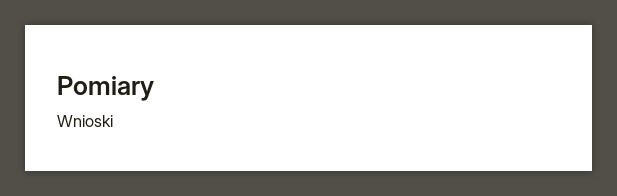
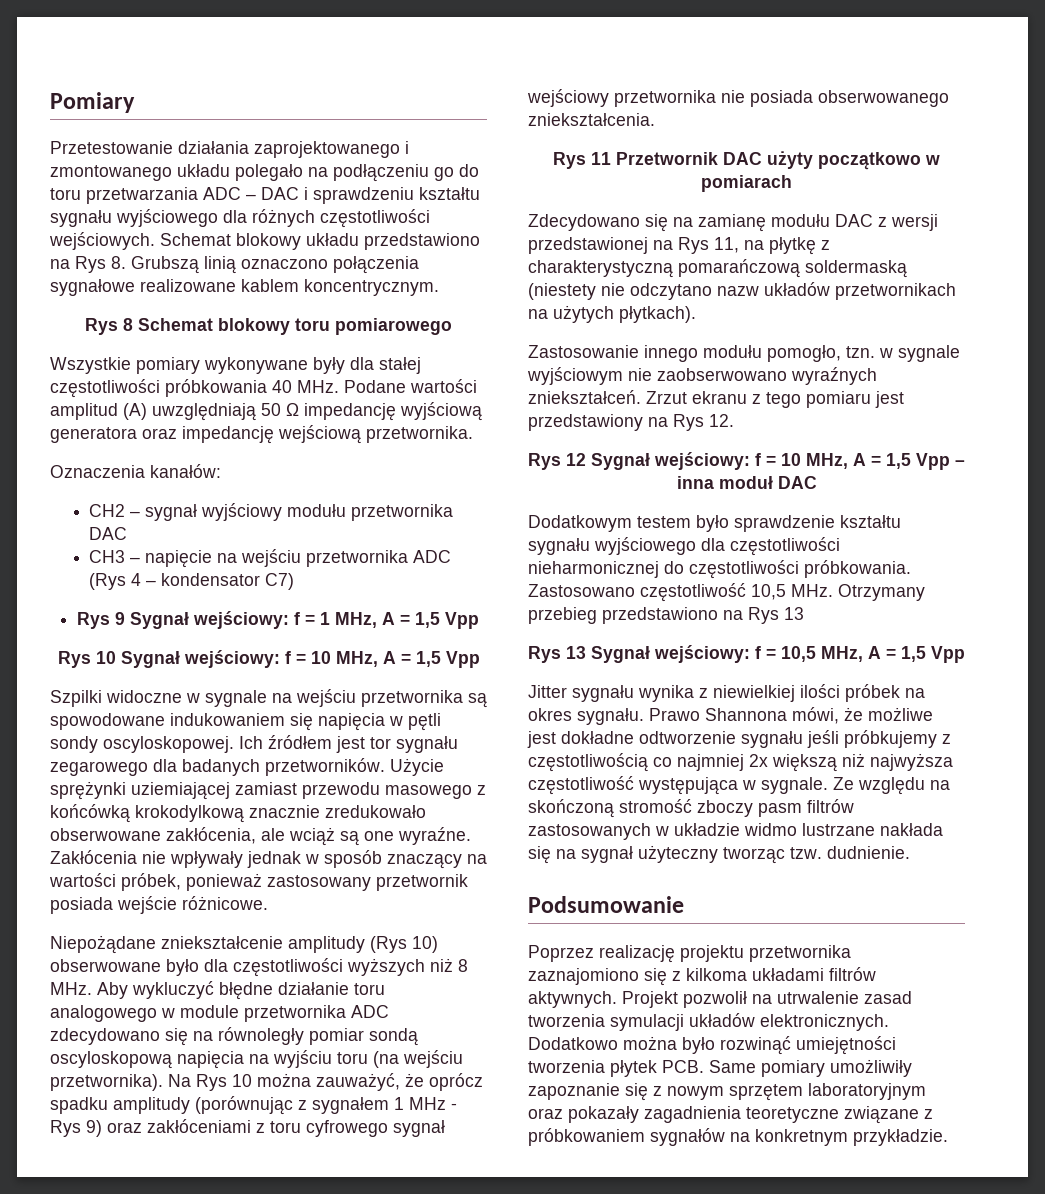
- Wnioski
+ Przetestowanie działania zaprojektowanego i zmontowanego układu polegało na podłączeniu go do toru przetwarzania ADC – DAC i sprawdzeniu kształtu sygnału wyjściowego dla różnych częstotliwości wejściowych. Schemat blokowy układu przedstawiono na Rys 8. Grubszą linią oznaczono połączenia sygnałowe realizowane kablem koncentrycznym.
+ Rys 8 Schemat blokowy toru pomiarowego
+ Wszystkie pomiary wykonywane były dla stałej częstotliwości próbkowania 40 MHz. Podane wartości amplitud (A) uwzględniają 50 Ω impedancję wyjściową generatora oraz impedancję wejściową przetwornika.
+ Oznaczenia kanałów:
+ CH2 – sygnał wyjściowy modułu przetwornika DAC
+ CH3 – napięcie na wejściu przetwornika ADC (Rys 4 – kondensator C7)
+ Rys 9 Sygnał wejściowy: f = 1 MHz, A = 1,5 Vpp
+ Rys 10 Sygnał wejściowy: f = 10 MHz, A = 1,5 Vpp
+ Szpilki widoczne w sygnale na wejściu przetwornika są spowodowane indukowaniem się napięcia w pętli sondy oscyloskopowej. Ich źródłem jest tor sygnału zegarowego dla badanych przetworników. Użycie sprężynki uziemiającej zamiast przewodu masowego z końcówką krokodylkową znacznie zredukowało obserwowane zakłócenia, ale wciąż są one wyraźne. Zakłócenia nie wpływały jednak w sposób znaczący na wartości próbek, ponieważ zastosowany przetwornik posiada wejście różnicowe.
+ Niepożądane zniekształcenie amplitudy (Rys 10) obserwowane było dla częstotliwości wyższych niż 8 MHz. Aby wykluczyć błędne działanie toru analogowego w module przetwornika ADC zdecydowano się na równoległy pomiar sondą oscyloskopową napięcia na wyjściu toru (na wejściu przetwornika). Na Rys 10 można zauważyć, że oprócz spadku amplitudy (porównując z sygnałem 1 MHz - Rys 9) oraz zakłóceniami z toru cyfrowego sygnał wejściowy przetwornika nie posiada obserwowanego zniekształcenia.
+ Rys 11 Przetwornik DAC użyty początkowo w pomiarach
+ Zdecydowano się na zamianę modułu DAC z wersji przedstawionej na Rys 11, na płytkę z charakterystyczną pomarańczową soldermaską (niestety nie odczytano nazw układów przetwornikach na użytych płytkach).
+ Zastosowanie innego modułu pomogło, tzn. w sygnale wyjściowym nie zaobserwowano wyraźnych zniekształceń. Zrzut ekranu z tego pomiaru jest przedstawiony na Rys 12.
+ Rys 12 Sygnał wejściowy: f = 10 MHz, A = 1,5 Vpp – inna moduł DAC
+ Dodatkowym testem było sprawdzenie kształtu sygnału wyjściowego dla częstotliwości nieharmonicznej do częstotliwości próbkowania. Zastosowano częstotliwość 10,5 MHz. Otrzymany przebieg przedstawiono na Rys 13
+ Rys 13 Sygnał wejściowy: f = 10,5 MHz, A = 1,5 Vpp
+ Jitter sygnału wynika z niewielkiej ilości próbek na okres sygnału. Prawo Shannona mówi, że możliwe jest dokładne odtworzenie sygnału jeśli próbkujemy z częstotliwością co najmniej 2x większą niż najwyższa częstotliwość występująca w sygnale. Ze względu na skończoną stromość zboczy pasm filtrów zastosowanych w układzie widmo lustrzane nakłada się na sygnał użyteczny tworząc tzw. dudnienie.
+ Podsumowanie
+ Poprzez realizację projektu przetwornika zaznajomiono się z kilkoma układami filtrów aktywnych. Projekt pozwolił na utrwalenie zasad tworzenia symulacji układów elektronicznych. Dodatkowo można było rozwinąć umiejętności tworzenia płytek PCB. Same pomiary umożliwiły zapoznanie się z nowym sprzętem laboratoryjnym oraz pokazały zagadnienia teoretyczne związane z próbkowaniem sygnałów na konkretnym przykładzie.

